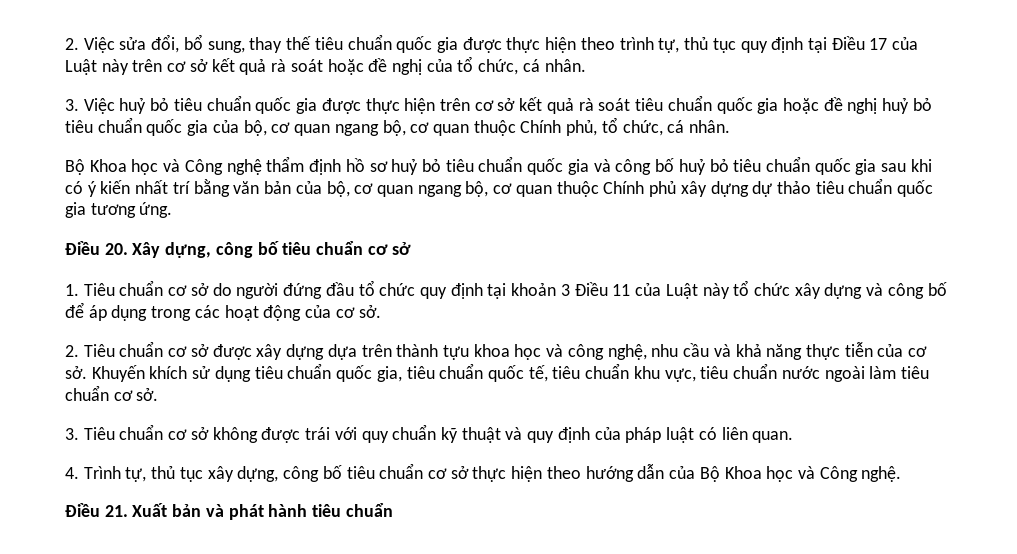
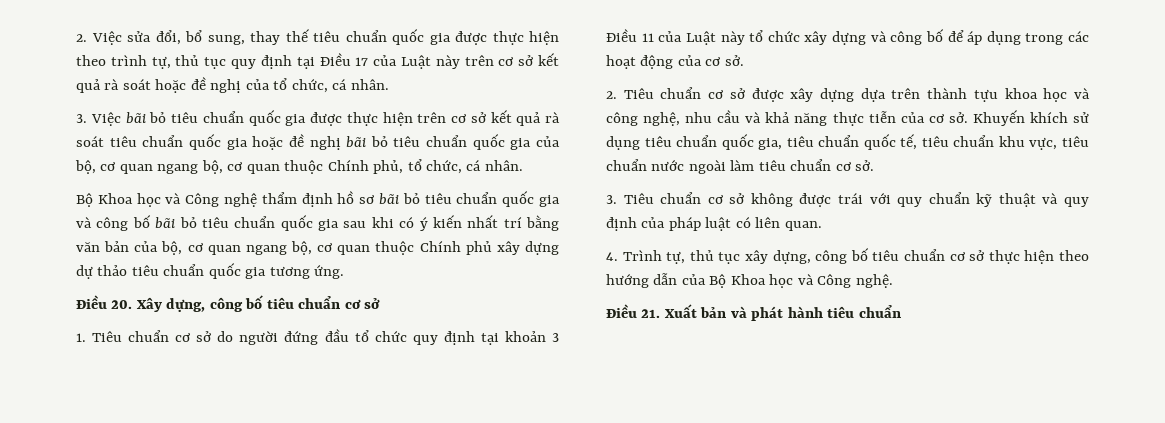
- 3. Việc huỷ bỏ tiêu chuẩn quốc gia được thực hiện trên cơ sở kết quả rà soát tiêu chuẩn quốc gia hoặc đề nghị huỷ bỏ tiêu chuẩn quốc gia của bộ, cơ quan ngang bộ, cơ quan thuộc Chính phủ, tổ chức, cá nhân.
+ 3. Việc bãi bỏ tiêu chuẩn quốc gia được thực hiện trên cơ sở kết quả rà soát tiêu chuẩn quốc gia hoặc đề nghị bãi bỏ tiêu chuẩn quốc gia của bộ, cơ quan ngang bộ, cơ quan thuộc Chính phủ, tổ chức, cá nhân.
- Bộ Khoa học và Công nghệ thẩm định hồ sơ huỷ bỏ tiêu chuẩn quốc gia và công bố huỷ bỏ tiêu chuẩn quốc gia sau khi có ý kiến nhất trí bằng văn bản của bộ, cơ quan ngang bộ, cơ quan thuộc Chính phủ xây dựng dự thảo tiêu chuẩn quốc gia tương ứng.
+ Bộ Khoa học và Công nghệ thẩm định hồ sơ bãi bỏ tiêu chuẩn quốc gia và công bố bãi bỏ tiêu chuẩn quốc gia sau khi có ý kiến nhất trí bằng văn bản của bộ, cơ quan ngang bộ, cơ quan thuộc Chính phủ xây dựng dự thảo tiêu chuẩn quốc gia tương ứng.

